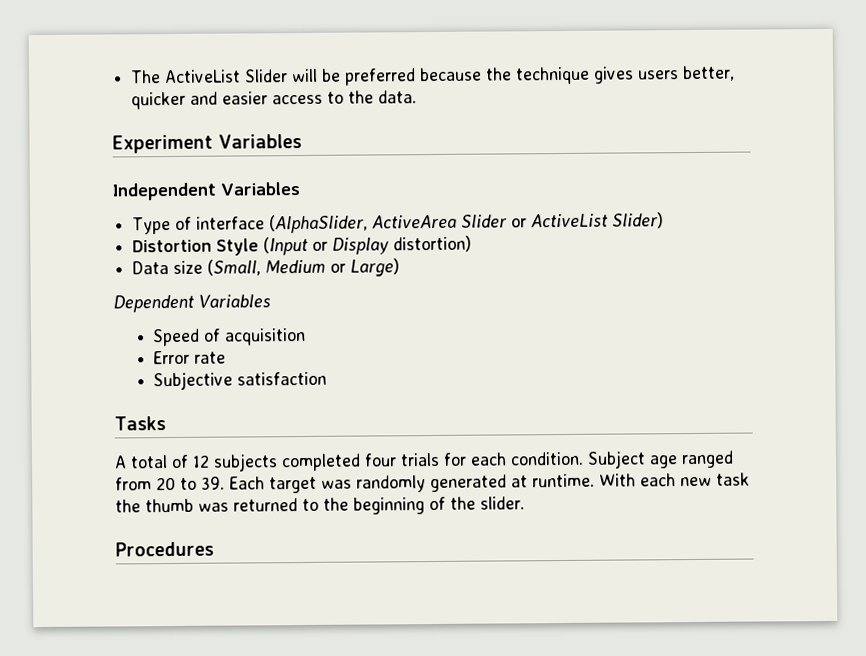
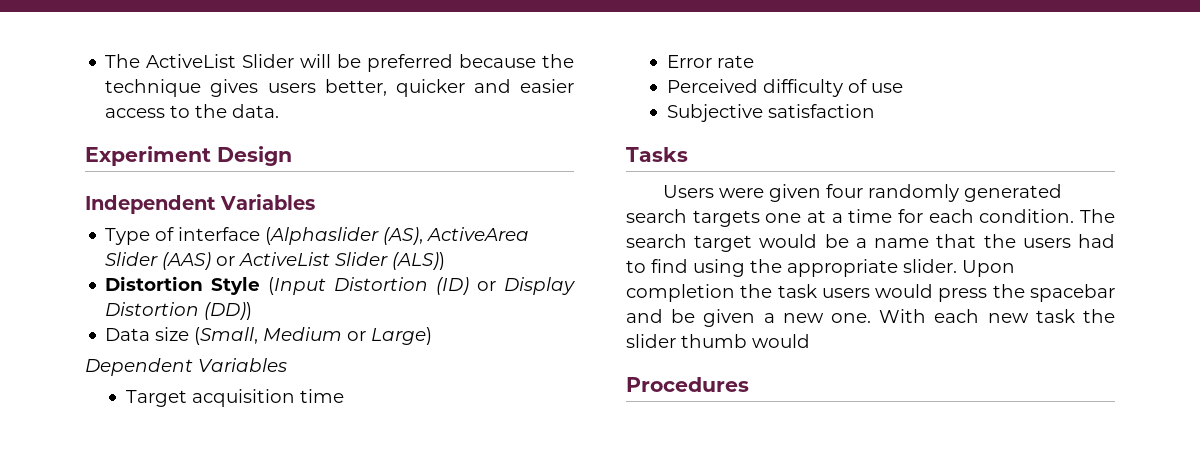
- Experiment Variables
+ Experiment Design
- Type of interface (AlphaSlider, ActiveArea Slider or ActiveList Slider)
+ Type of interface (Alphaslider (AS), ActiveArea Slider (AAS) or ActiveList Slider (ALS))
- Distortion Style (Input or Display distortion)
+ Distortion Style (Input Distortion (ID) or Display Distortion (DD))
- Speed of acquisition
+ Target acquisition time
+ Perceived difficulty of use
- A total of 12 subjects completed four trials for each condition. Subject age ranged from 20 to 39. Each target was randomly generated at runtime.
+ Users were given four randomly generated search targets one at a time for each condition. The search target would be a name that the users had to find using the appropriate slider. Upon completion the task users would press the spacebar and be given a new one.
- With each new task the thumb was returned to the beginning of the slider.
+ With each new task the slider thumb would

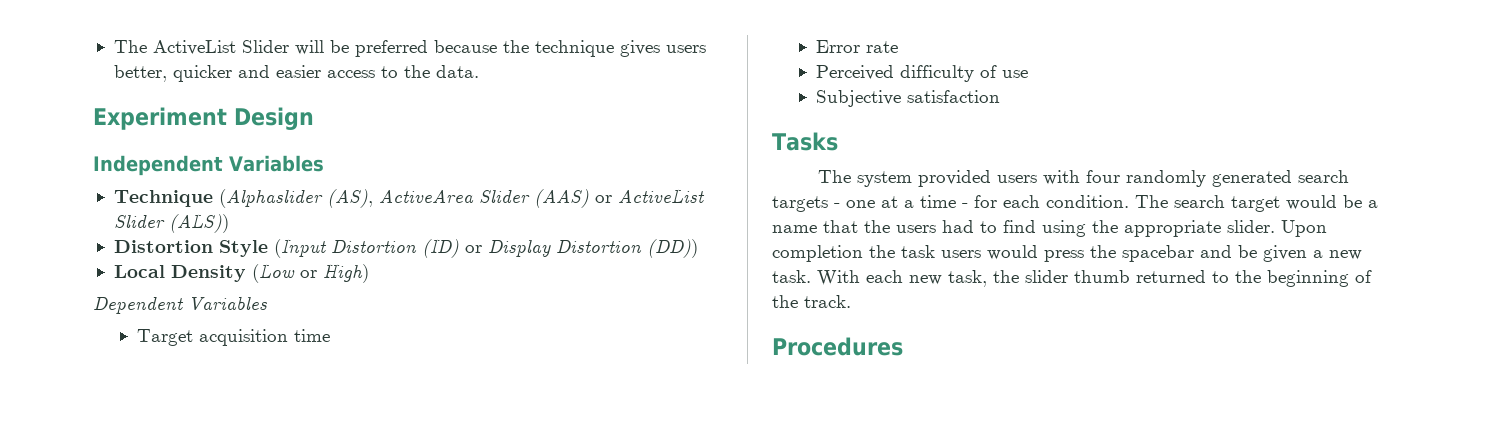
- Type of interface (Alphaslider (AS), ActiveArea Slider (AAS) or ActiveList Slider (ALS))
+ Technique (Alphaslider (AS), ActiveArea Slider (AAS) or ActiveList Slider (ALS))
- Data size (Small, Medium or Large)
+ Local Density (Low or High)
- Users were given four randomly generated search targets one at a time for each condition.
+ The system provided users with four randomly generated search targets - one at a time - for each condition.
- Upon completion the task users would press the spacebar and be given a new one.
+ Upon completion the task users would press the spacebar and be given a new task.
- With each new task the slider thumb would
+ With each new task, the slider thumb returned to the beginning of the track.

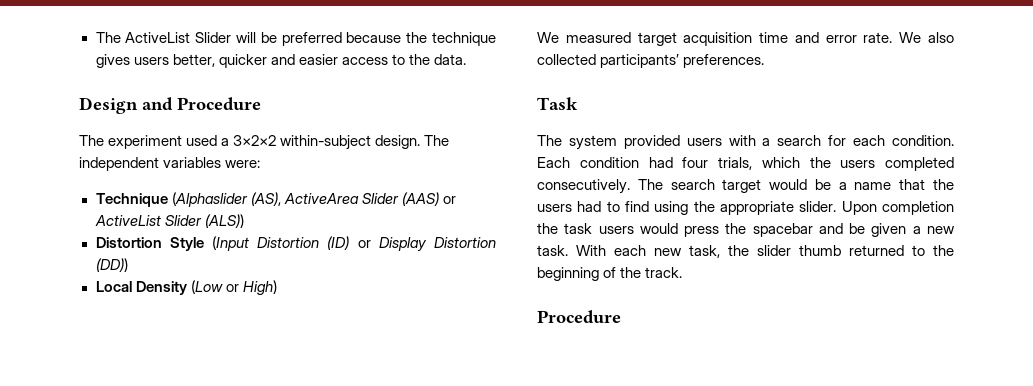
- Experiment Design
- Independent Variables
+ Design and Procedure
+ The experiment used a 3×2×2 within-subject design. The independent variables were:
- Dependent Variables
- Target acquisition time
- Error rate
- Perceived difficulty of use
- Subjective satisfaction
- Tasks
+ We measured target acquisition time and error rate. We also collected participants’ preferences.
+ Task
- The system provided users with four randomly generated search targets - one at a time - for each condition.
+ The system provided users with a search for each condition. Each condition had four trials, which the users completed consecutively.
  With each new task, the slider thumb returned to the beginning of the track.
- Procedures
+ Procedure

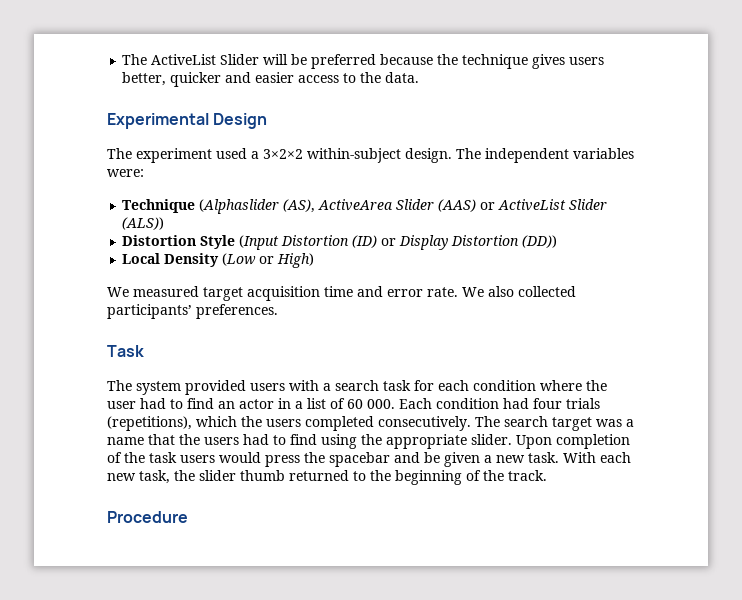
- Design and Procedure
+ Experimental Design
- The system provided users with a search for each condition. Each condition had four trials, which the users completed consecutively.
+ The system provided users with a search task for each condition where the user had to find an actor in a list of 60 000. Each condition had four trials (repetitions), which the users completed consecutively.
- The search target would be a name that the users had to find using the appropriate slider.
+ The search target was a name that the users had to find using the appropriate slider.
- Upon completion the task users would press the spacebar and be given a new task.
+ Upon completion of the task users would press the spacebar and be given a new task.

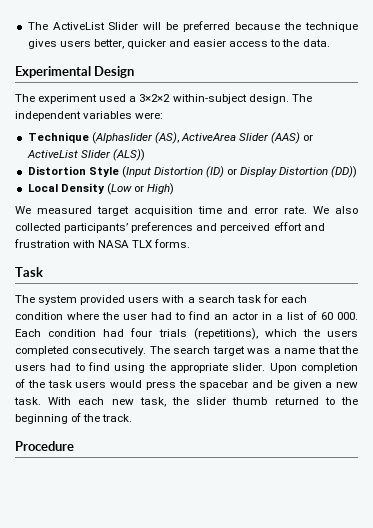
- We also collected participants’ preferences.
+ We also collected participants’ preferences and perceived effort and frustration with NASA TLX forms.

